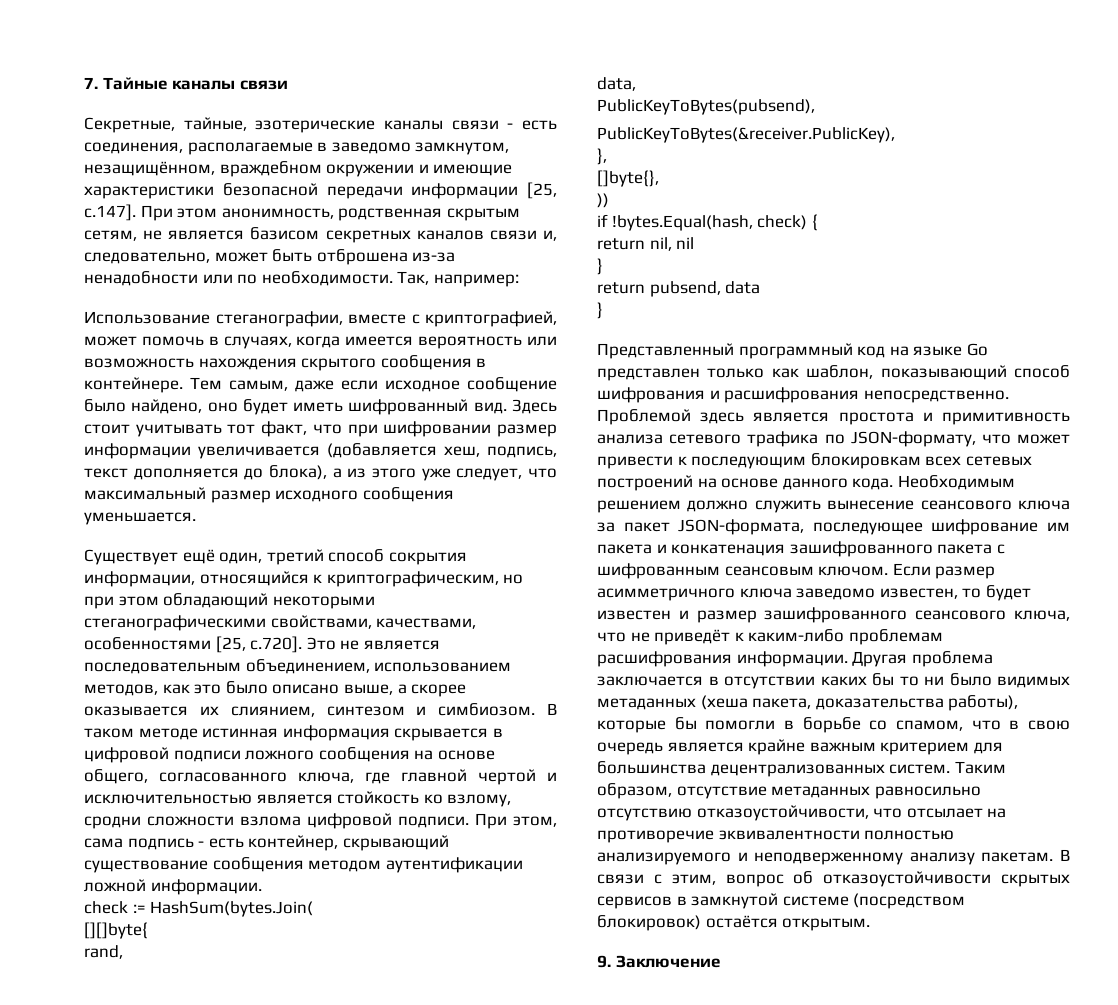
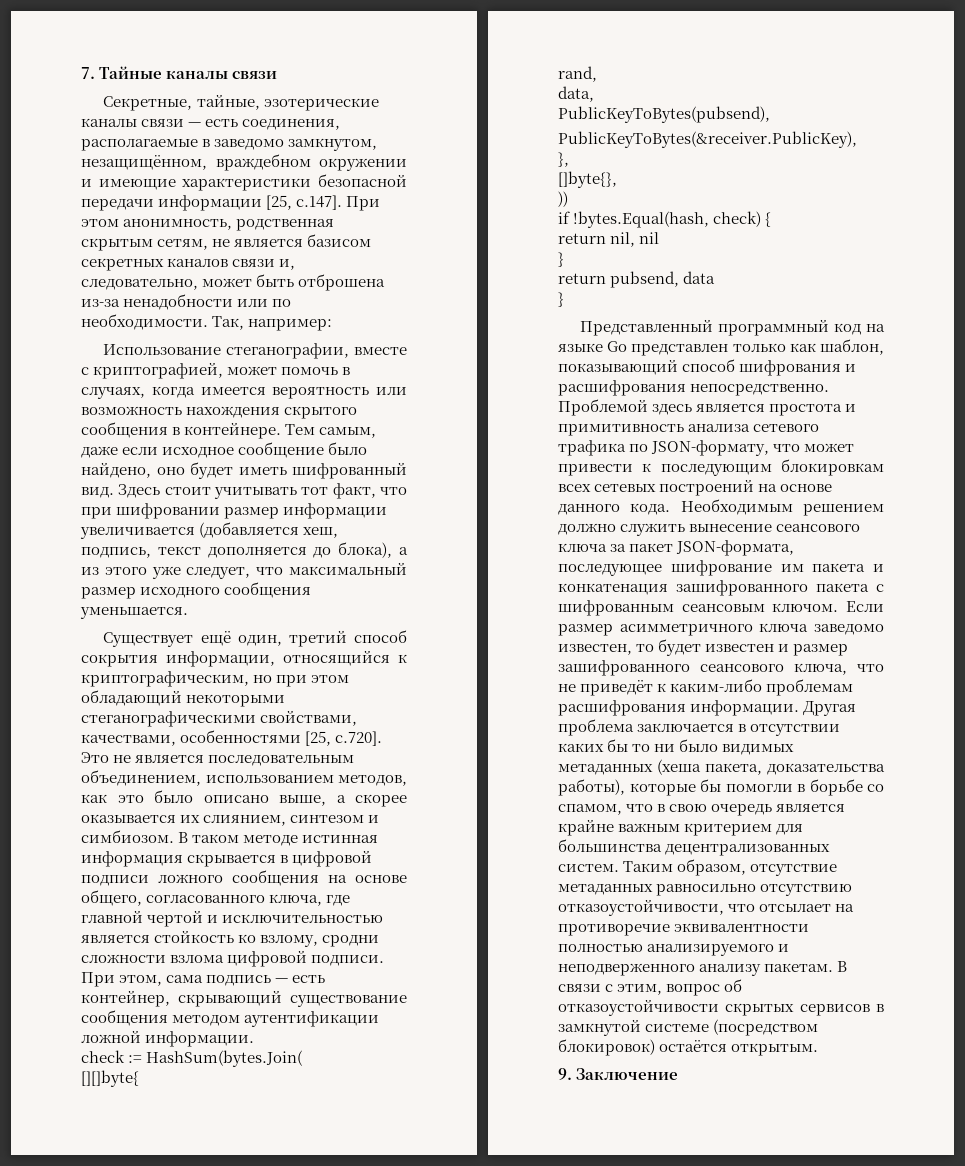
- Секретные, тайные, эзотерические каналы связи - есть соединения, располагаемые в заведомо замкнутом, незащищённом, враждебном окружении и имеющие характеристики безопасной передачи информации [25, с.147]. При этом анонимность, родственная скрытым сетям, не является базисом секретных каналов связи и, следовательно, может быть отброшена из-за ненадобности или по необходимости.
+ Секретные, тайные, эзотерические каналы связи — есть соединения, располагаемые в заведомо замкнутом, незащищённом, враждебном окружении и имеющие характеристики безопасной передачи информации [25, с.147]. При этом анонимность, родственная скрытым сетям, не является базисом секретных каналов связи и, следовательно, может быть отброшена из-за ненадобности или по необходимости.
- При этом, сама подпись - есть контейнер, скрывающий существование сообщения методом аутентификации ложной информации.
+ При этом, сама подпись — есть контейнер, скрывающий существование сообщения методом аутентификации ложной информации.
- Таким образом, отсутствие метаданных равносильно отсутствию отказоустойчивости, что отсылает на противоречие эквивалентности полностью анализируемого и неподверженному анализу пакетам.
+ Таким образом, отсутствие метаданных равносильно отсутствию отказоустойчивости, что отсылает на противоречие эквивалентности полностью анализируемого и неподверженного анализу пакетам.

